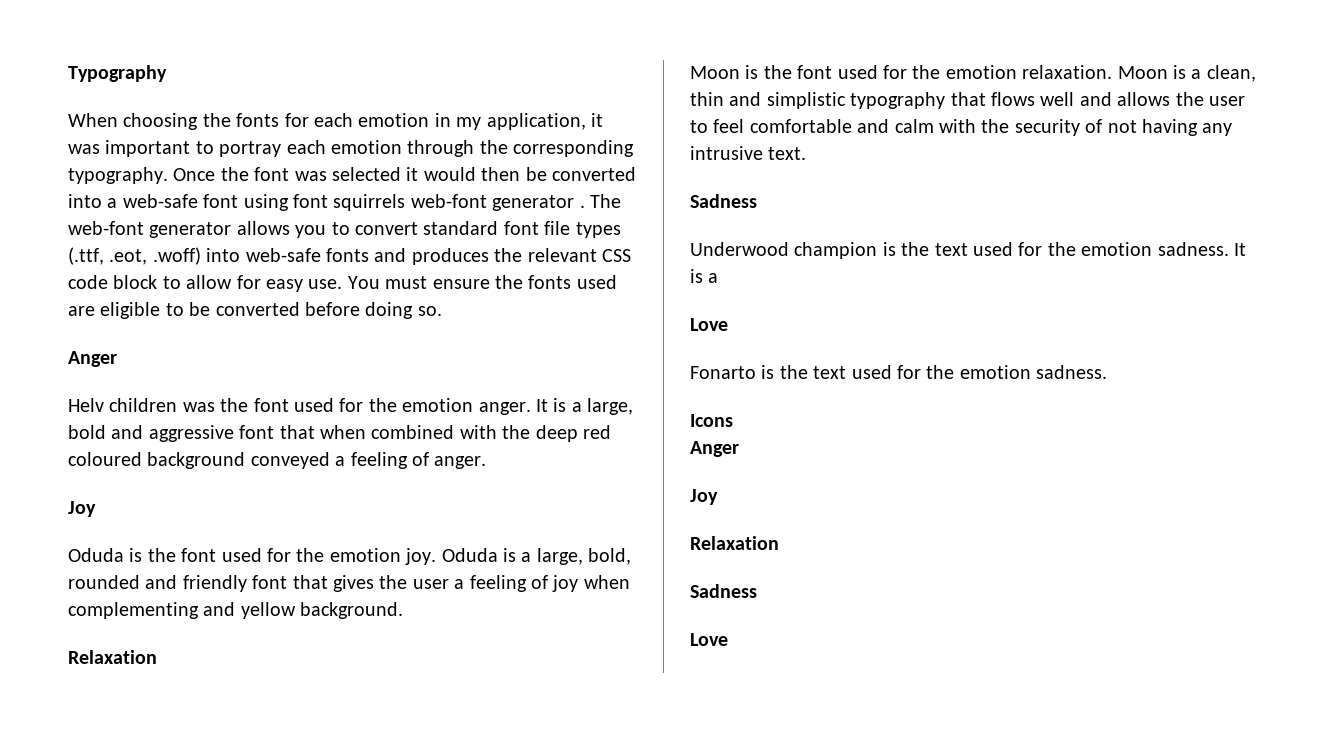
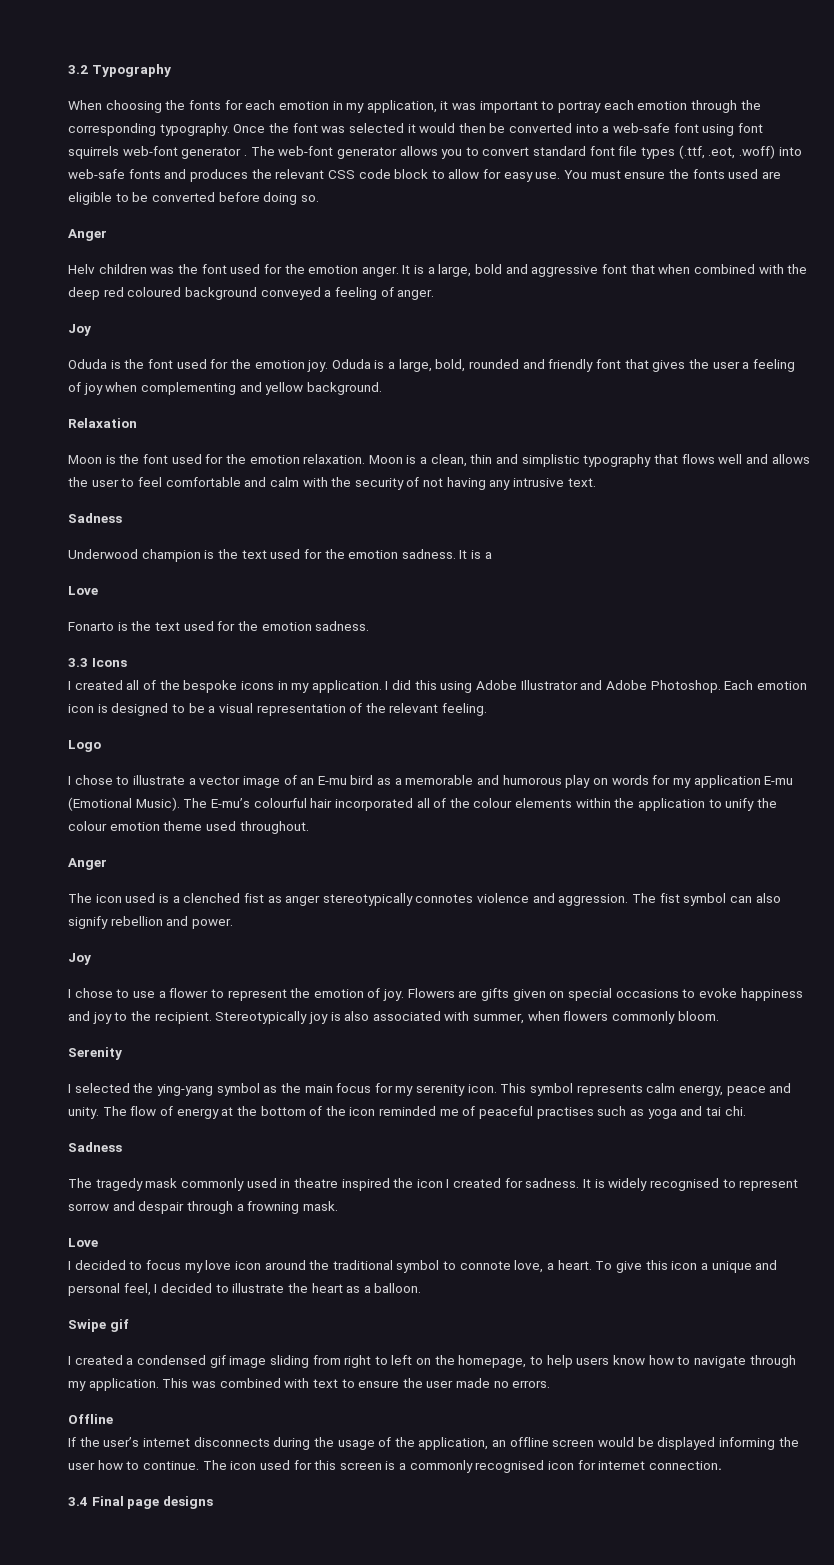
- Typography
+ 3.2 Typography
- Icons
+ 3.3 Icons
+ I created all of the bespoke icons in my application. I did this using Adobe Illustrator and Adobe Photoshop. Each emotion icon is designed to be a visual representation of the relevant feeling.
+ Logo
+ I chose to illustrate a vector image of an E-mu bird as a memorable and humorous play on words for my application E-mu (Emotional Music). The E-mu’s colourful hair incorporated all of the colour elements within the application to unify the colour emotion theme used throughout.
  Anger
+ The icon used is a clenched fist as anger stereotypically connotes violence and aggression. The fist symbol can also signify rebellion and power.
  Joy
- Relaxation
+ I chose to use a flower to represent the emotion of joy. Flowers are gifts given on special occasions to evoke happiness and joy to the recipient. Stereotypically joy is also associated with summer, when flowers commonly bloom.
+ Serenity
+ I selected the ying-yang symbol as the main focus for my serenity icon. This symbol represents calm energy, peace and unity. The flow of energy at the bottom of the icon reminded me of peaceful practises such as yoga and tai chi.
  Sadness
+ The tragedy mask commonly used in theatre inspired the icon I created for sadness. It is widely recognised to represent sorrow and despair through a frowning mask.
  Love
+ I decided to focus my love icon around the traditional symbol to connote love, a heart. To give this icon a unique and personal feel, I decided to illustrate the heart as a balloon.
+ Swipe gif
+ I created a condensed gif image sliding from right to left on the homepage, to help users know how to navigate through my application. This was combined with text to ensure the user made no errors.
+ Offline
+ If the user’s internet disconnects during the usage of the application, an offline screen would be displayed informing the user how to continue. The icon used for this screen is a commonly recognised icon for internet connection.
+ 3.4 Final page designs

